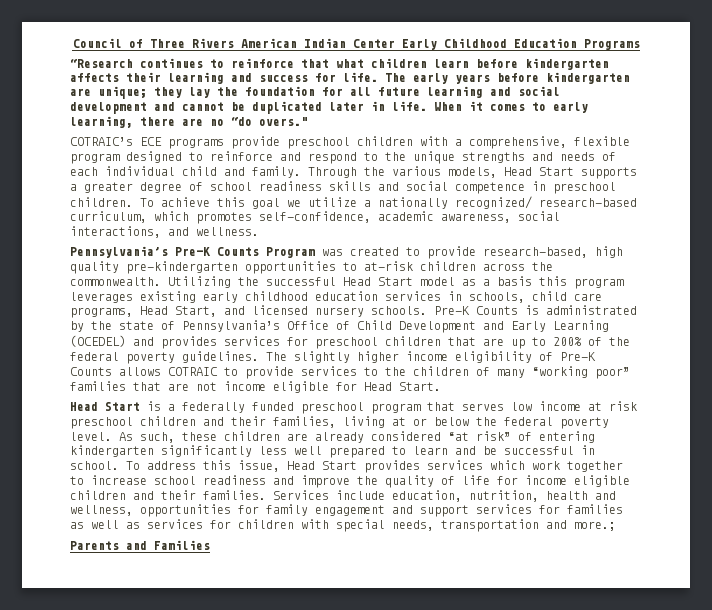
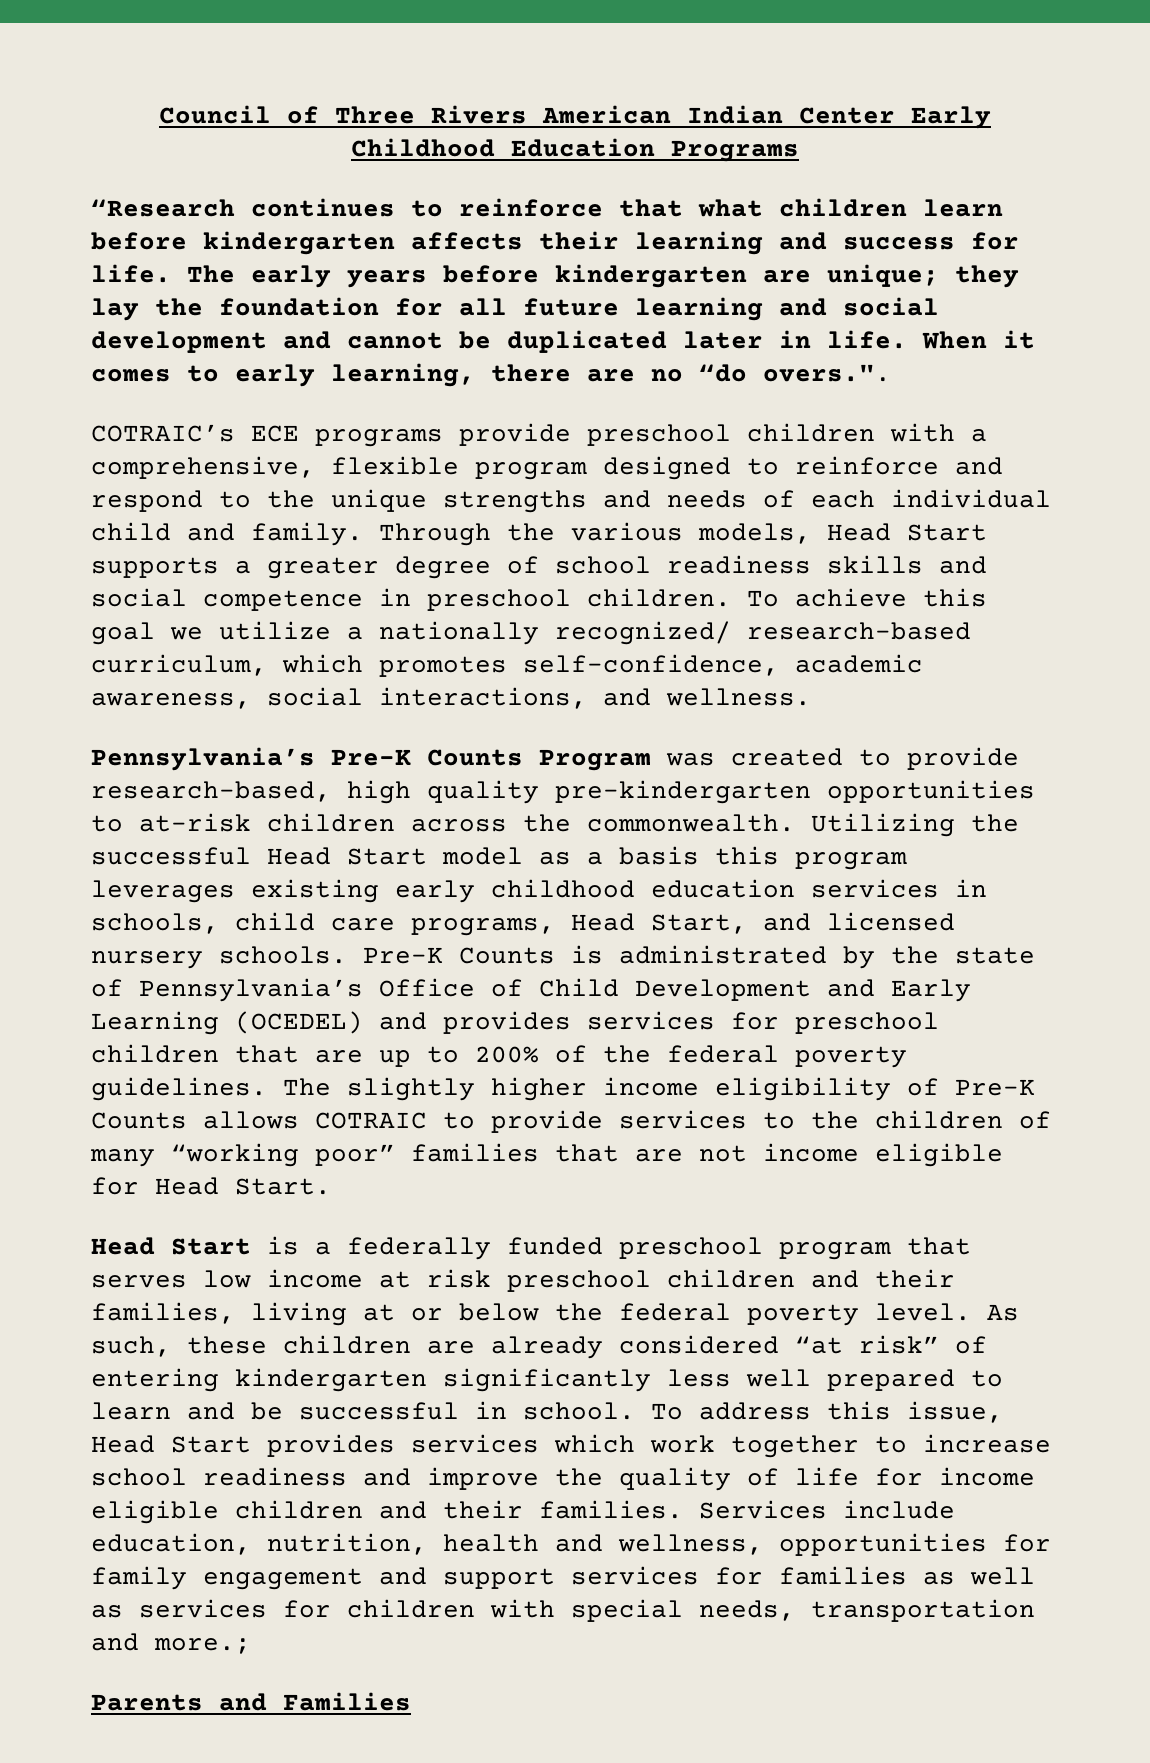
- When it comes to early learning, there are no “do overs."
+ When it comes to early learning, there are no “do overs.".

